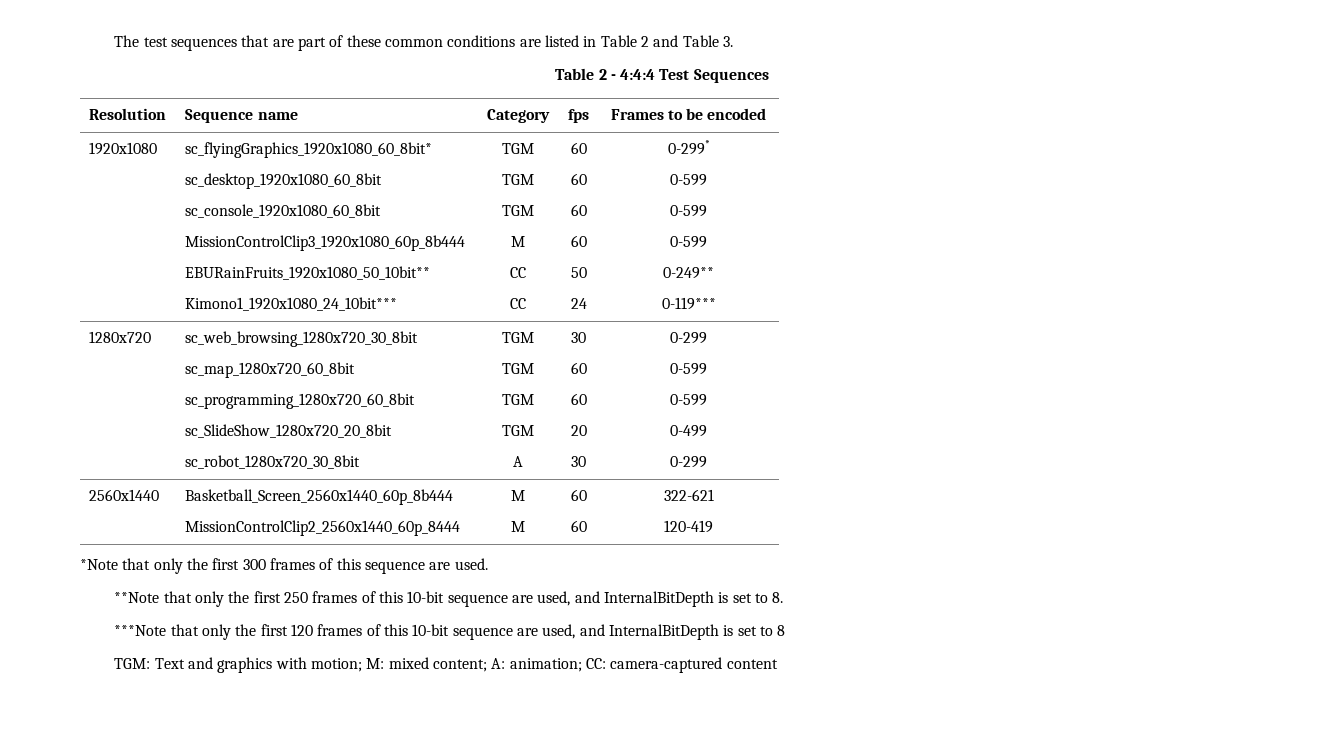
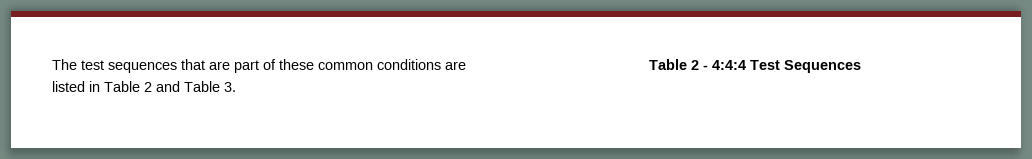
- Resolution | Sequence name | Category | fps | Frames to be encoded
- 1920x1080 | sc_flyingGraphics_1920x1080_60_8bit*
- sc_desktop_1920x1080_60_8bit
- sc_console_1920x1080_60_8bit
- MissionControlClip3_1920x1080_60p_8b444
- EBURainFruits_1920x1080_50_10bit**
- Kimono1_1920x1080_24_10bit*** | TGM
- TGM
- TGM
- M
- CC
- CC | 60
- 60
- 60
- 60
- 50
- 24 | 0-299*
- 0-599
- 0-599
- 0-599
- 0-249**
- 0-119***
- 1280x720 | sc_web_browsing_1280x720_30_8bit
- sc_map_1280x720_60_8bit
- sc_programming_1280x720_60_8bit
- sc_SlideShow_1280x720_20_8bit
- sc_robot_1280x720_30_8bit | TGM
- TGM
- TGM
- TGM
- A | 30
- 60
- 60
- 20
- 30 | 0-299
- 0-599
- 0-599
- 0-499
- 0-299
- 2560x1440 | Basketball_Screen_2560x1440_60p_8b444
- MissionControlClip2_2560x1440_60p_8444 | M
- M | 60
- 60 | 322-621
- 120-419
- *Note that only the first 300 frames of this sequence are used.
- **Note that only the first 250 frames of this 10-bit sequence are used, and InternalBitDepth is set to 8.
- ***Note that only the first 120 frames of this 10-bit sequence are used, and InternalBitDepth is set to 8
- TGM: Text and graphics with motion; M: mixed content; A: animation; CC: camera-captured content

